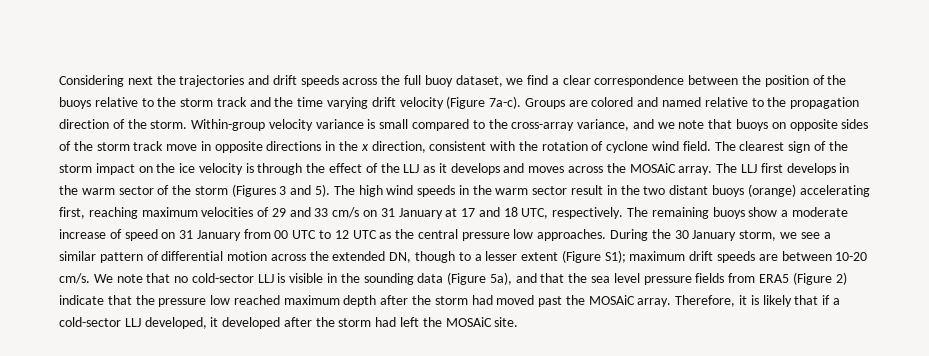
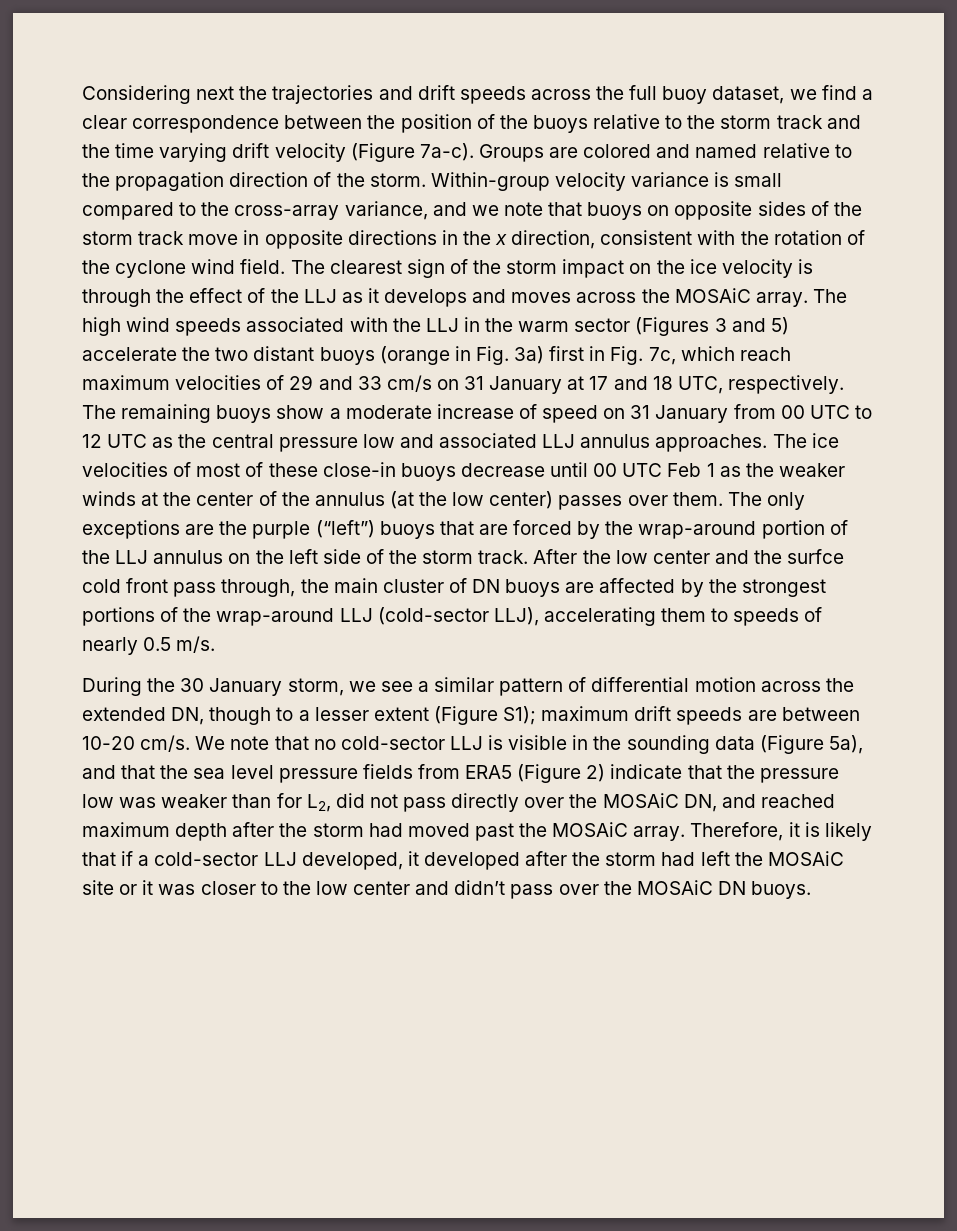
- Within-group velocity variance is small compared to the cross-array variance, and we note that buoys on opposite sides of the storm track move in opposite directions in the x direction, consistent with the rotation of cyclone wind field.
+ Within-group velocity variance is small compared to the cross-array variance, and we note that buoys on opposite sides of the storm track move in opposite directions in the x direction, consistent with the rotation of the cyclone wind field.
- The LLJ first develops in the warm sector of the storm (Figures 3 and 5). The high wind speeds in the warm sector result in the two distant buoys (orange) accelerating first, reaching maximum velocities of 29 and 33 cm/s on 31 January at 17 and 18 UTC, respectively.
+ The high wind speeds associated with the LLJ in the warm sector (Figures 3 and 5) accelerate the two distant buoys (orange in Fig. 3a) first in Fig. 7c, which reach maximum velocities of 29 and 33 cm/s on 31 January at 17 and 18 UTC, respectively.
- The remaining buoys show a moderate increase of speed on 31 January from 00 UTC to 12 UTC as the central pressure low approaches. During the 30 January storm, we see a similar pattern of differential motion across the extended DN, though to a lesser extent (Figure S1); maximum drift speeds are between 10-20 cm/s.
+ The remaining buoys show a moderate increase of speed on 31 January from 00 UTC to 12 UTC as the central pressure low and associated LLJ annulus approaches. The ice velocities of most of these close-in buoys decrease until 00 UTC Feb 1 as the weaker winds at the center of the annulus (at the low center) passes over them. The only exceptions are the purple (“left”) buoys that are forced by the wrap-around portion of the LLJ annulus on the left side of the storm track. After the low center and the surfce cold front pass through, the main cluster of DN buoys are affected by the strongest portions of the wrap-around LLJ (cold-sector LLJ), accelerating them to speeds of nearly 0.5 m/s.
+ During the 30 January storm, we see a similar pattern of differential motion across the extended DN, though to a lesser extent (Figure S1); maximum drift speeds are between 10-20 cm/s.
- We note that no cold-sector LLJ is visible in the sounding data (Figure 5a), and that the sea level pressure fields from ERA5 (Figure 2) indicate that the pressure low reached maximum depth after the storm had moved past the MOSAiC array.
+ We note that no cold-sector LLJ is visible in the sounding data (Figure 5a), and that the sea level pressure fields from ERA5 (Figure 2) indicate that the pressure low was weaker than for L2, did not pass directly over the MOSAiC DN, and reached maximum depth after the storm had moved past the MOSAiC array.
- Therefore, it is likely that if a cold-sector LLJ developed, it developed after the storm had left the MOSAiC site.
+ Therefore, it is likely that if a cold-sector LLJ developed, it developed after the storm had left the MOSAiC site or it was closer to the low center and didn’t pass over the MOSAiC DN buoys.

